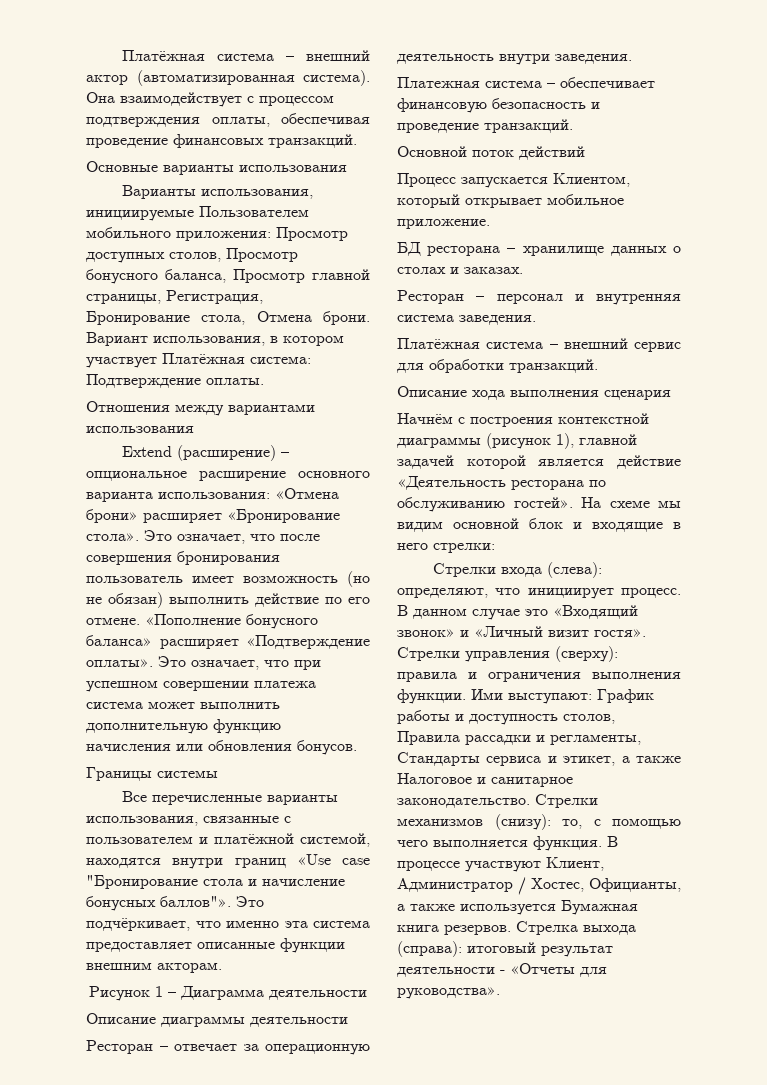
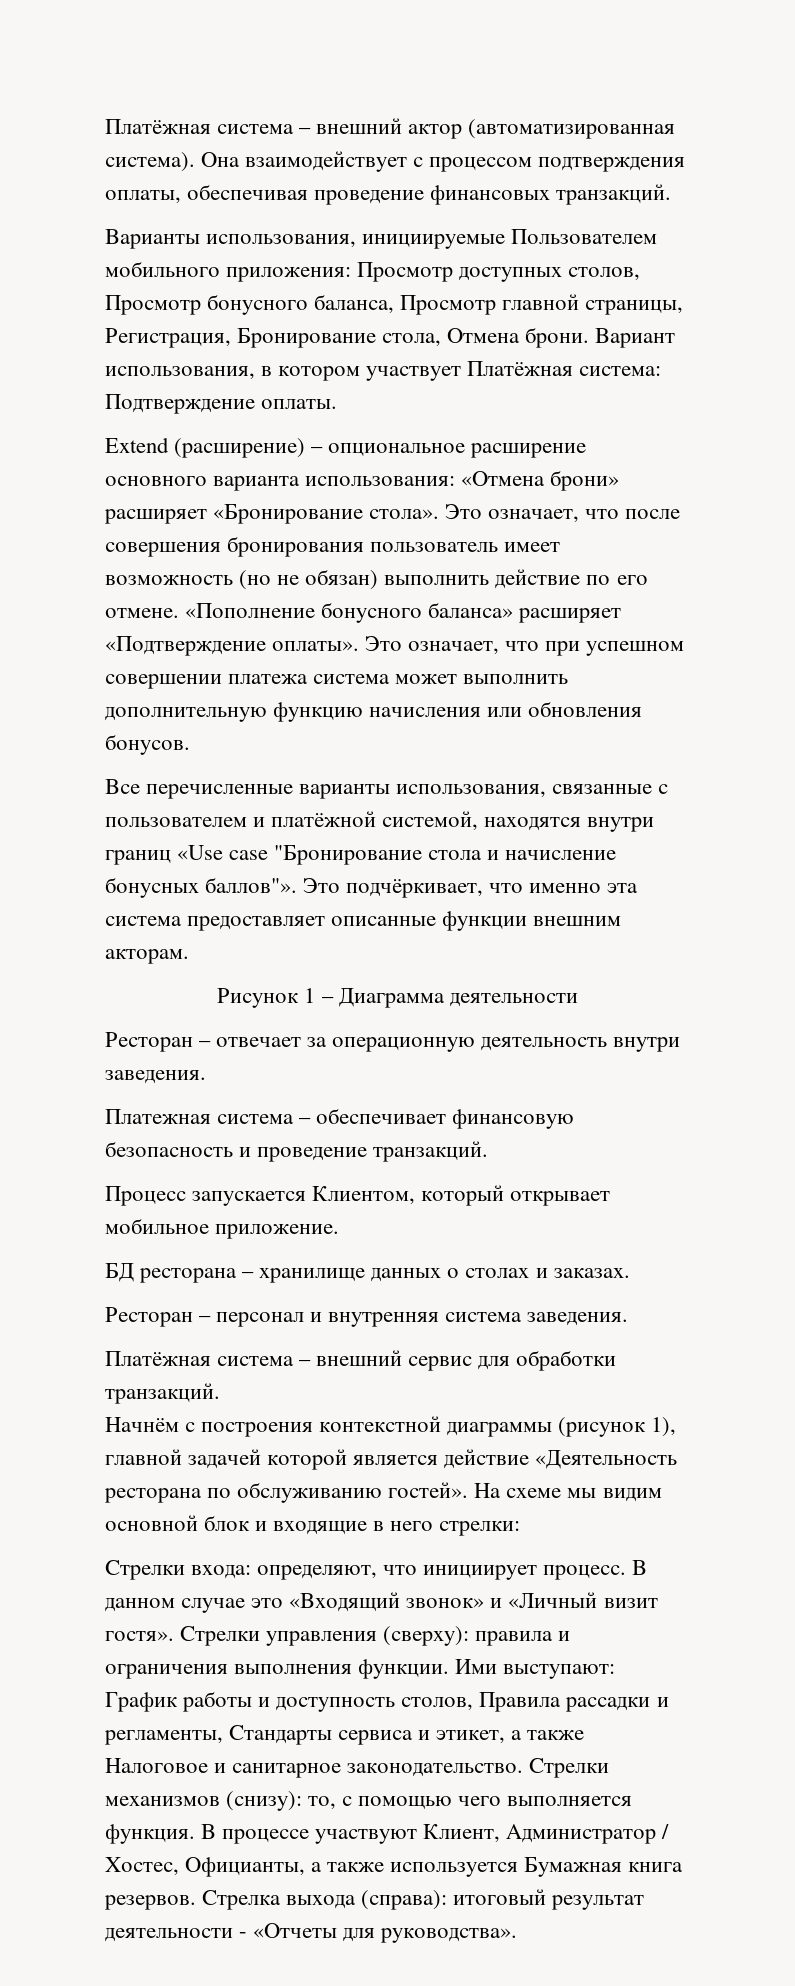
- Основные варианты использования
- Отношения между вариантами использования
- Границы системы
- Описание диаграммы деятельности
- Основной поток действий
- Описание хода выполнения сценария
- Стрелки входа (слева): определяют, что инициирует процесс.
+ Стрелки входа: определяют, что инициирует процесс.

